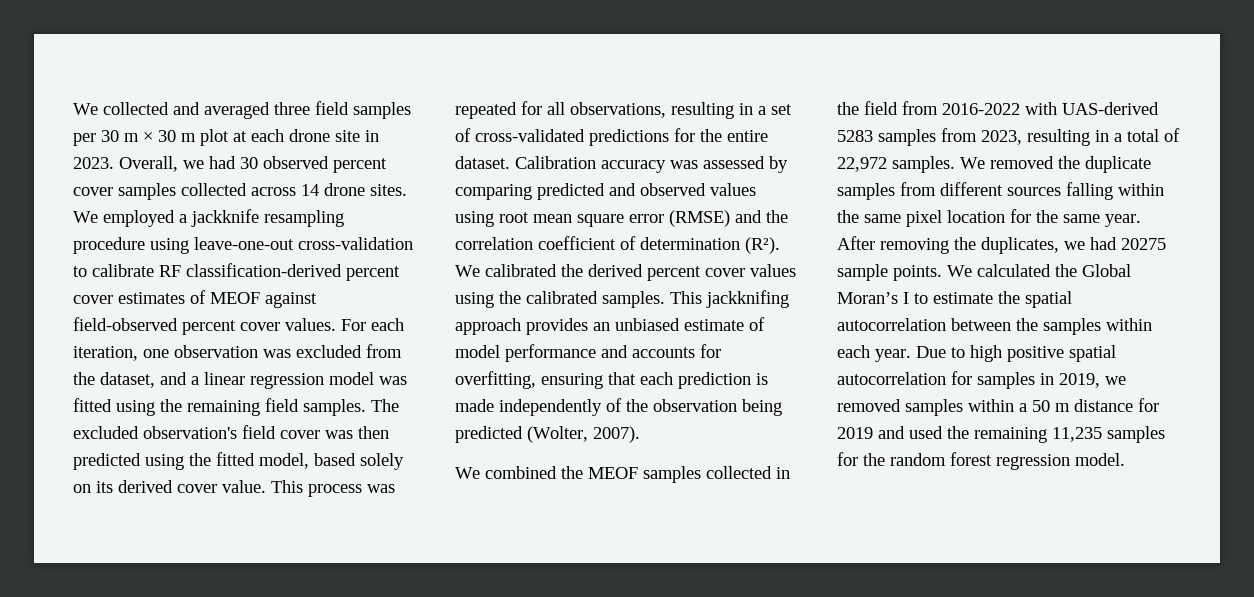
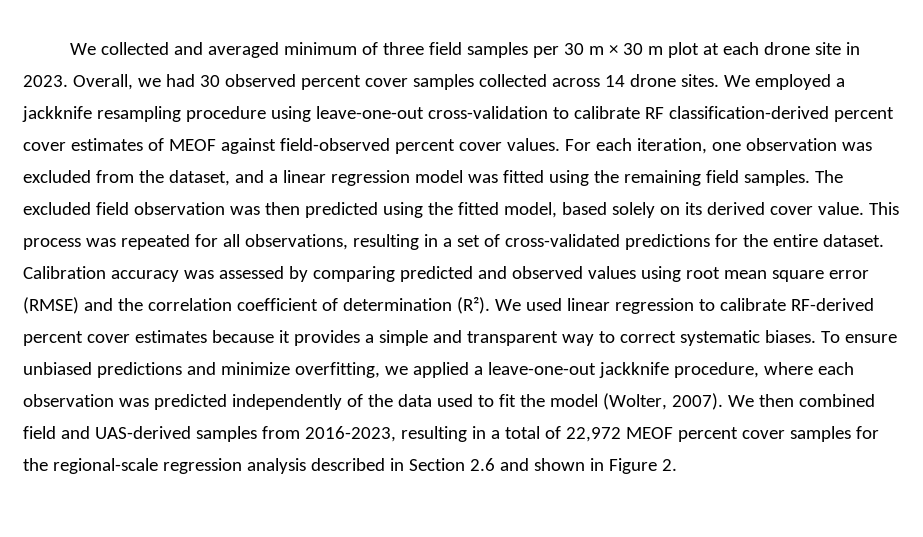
- We collected and averaged three field samples per 30 m × 30 m plot at each drone site in 2023.
+ We collected and averaged minimum of three field samples per 30 m × 30 m plot at each drone site in 2023.
- The excluded observation's field cover was then predicted using the fitted model, based solely on its derived cover value.
+ The excluded field observation was then predicted using the fitted model, based solely on its derived cover value.
- Calibration accuracy was assessed by comparing predicted and observed values using root mean square error (RMSE) and the correlation coefficient of determination (R²). We calibrated the derived percent cover values using the calibrated samples. This jackknifing approach provides an unbiased estimate of model performance and accounts for overfitting, ensuring that each prediction is made independently of the observation being predicted (Wolter, 2007).
- We combined the MEOF samples collected in the field from 2016-2022 with UAS-derived 5283 samples from 2023, resulting in a total of 22,972 samples. We removed the duplicate samples from different sources falling within the same pixel location for the same year. After removing the duplicates, we had 20275 sample points. We calculated the Global Moran’s I to estimate the spatial autocorrelation between the samples within each year. Due to high positive spatial autocorrelation for samples in 2019, we removed samples within a 50 m distance for 2019 and used the remaining 11,235 samples for the random forest regression model.
+ Calibration accuracy was assessed by comparing predicted and observed values using root mean square error (RMSE) and the correlation coefficient of determination (R²). We used linear regression to calibrate RF-derived percent cover estimates because it provides a simple and transparent way to correct systematic biases. To ensure unbiased predictions and minimize overfitting, we applied a leave-one-out jackknife procedure, where each observation was predicted independently of the data used to fit the model (Wolter, 2007). We then combined field and UAS-derived samples from 2016-2023, resulting in a total of 22,972 MEOF percent cover samples for the regional-scale regression analysis described in Section 2.6 and shown in Figure 2.

